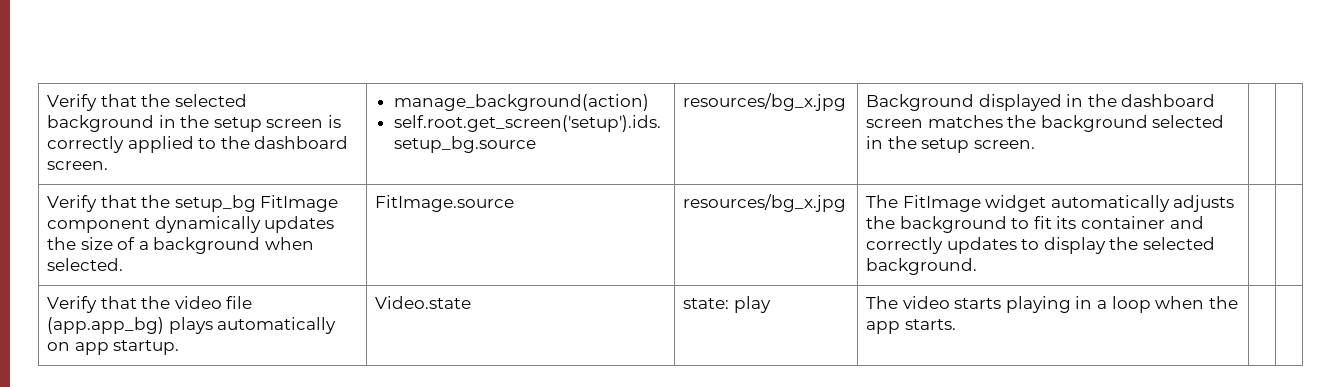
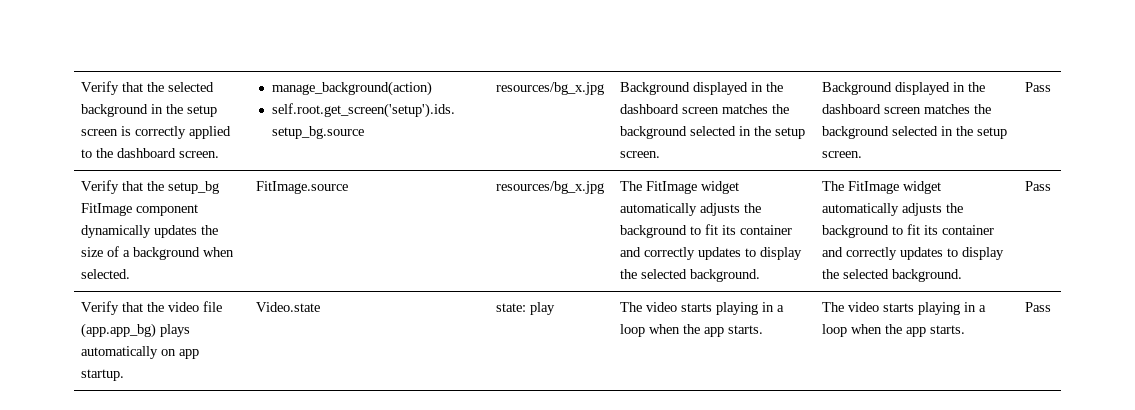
+ Background displayed in the dashboard screen matches the background selected in the setup screen. | Pass
+ The FitImage widget automatically adjusts the background to fit its container and correctly updates to display the selected background. | Pass
- Verify that the video file (app.app_bg) plays automatically on app startup. | Video.state | state: play | The video starts playing in a loop when the app starts. | |
+ Verify that the video file (app.app_bg) plays automatically on app startup. | Video.state | state: play | The video starts playing in a loop when the app starts. | The video starts playing in a loop when the app starts. | Pass

